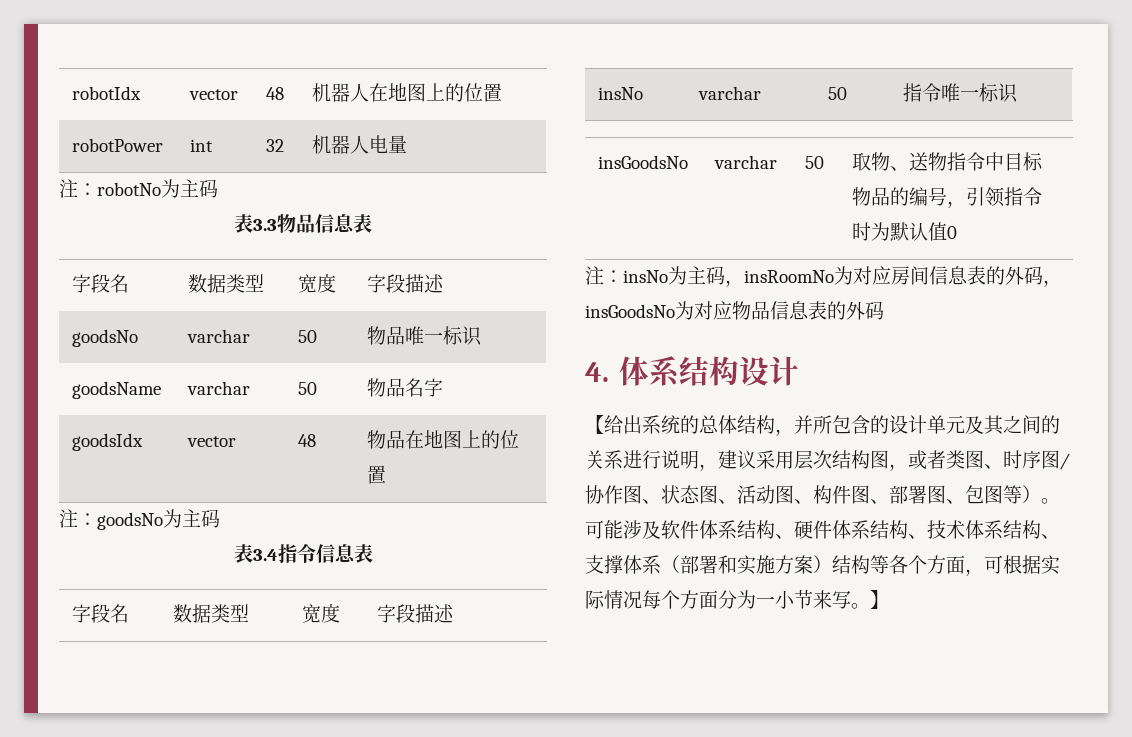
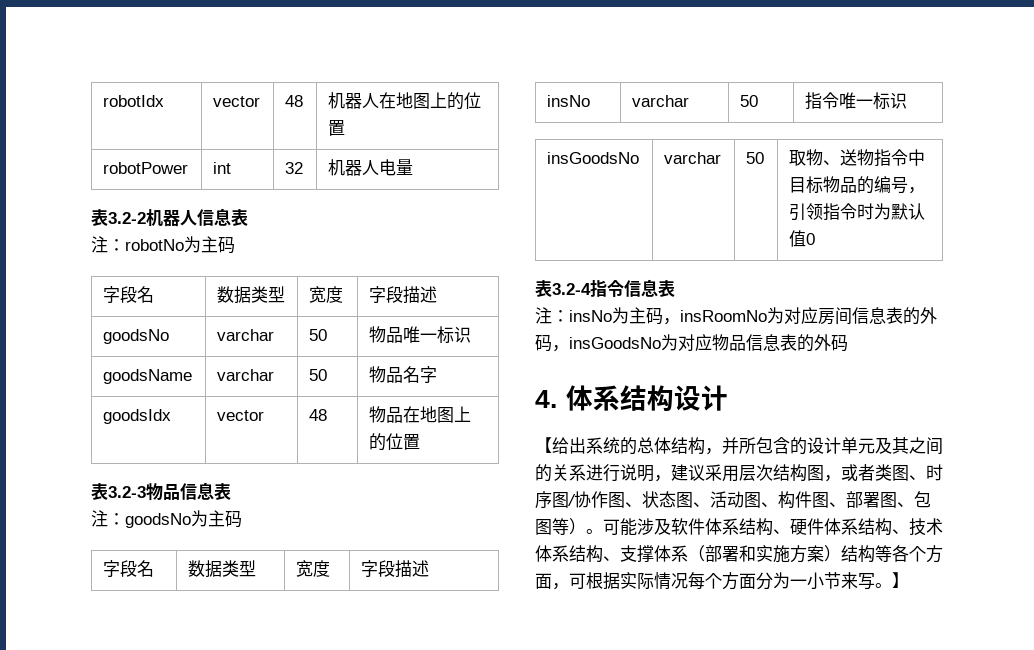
+ 表3.2-2机器人信息表
- 表3.3物品信息表
+ 表3.2-3物品信息表
- 表3.4指令信息表
+ 表3.2-4指令信息表

